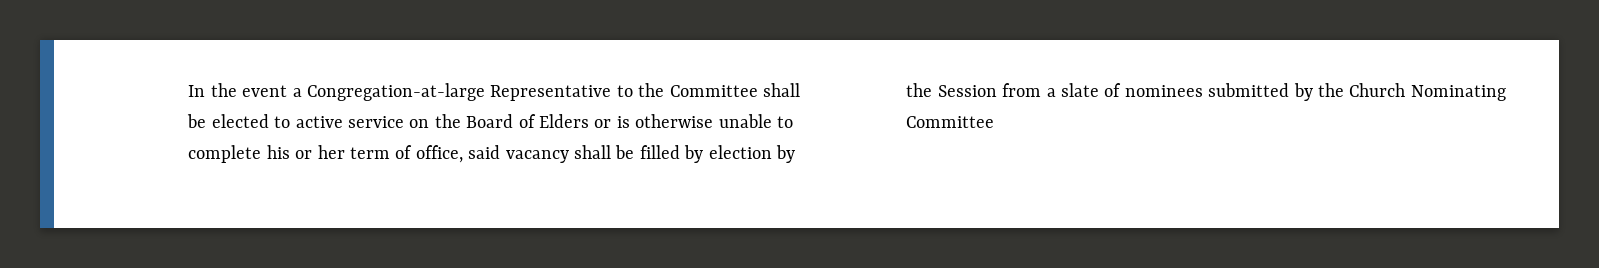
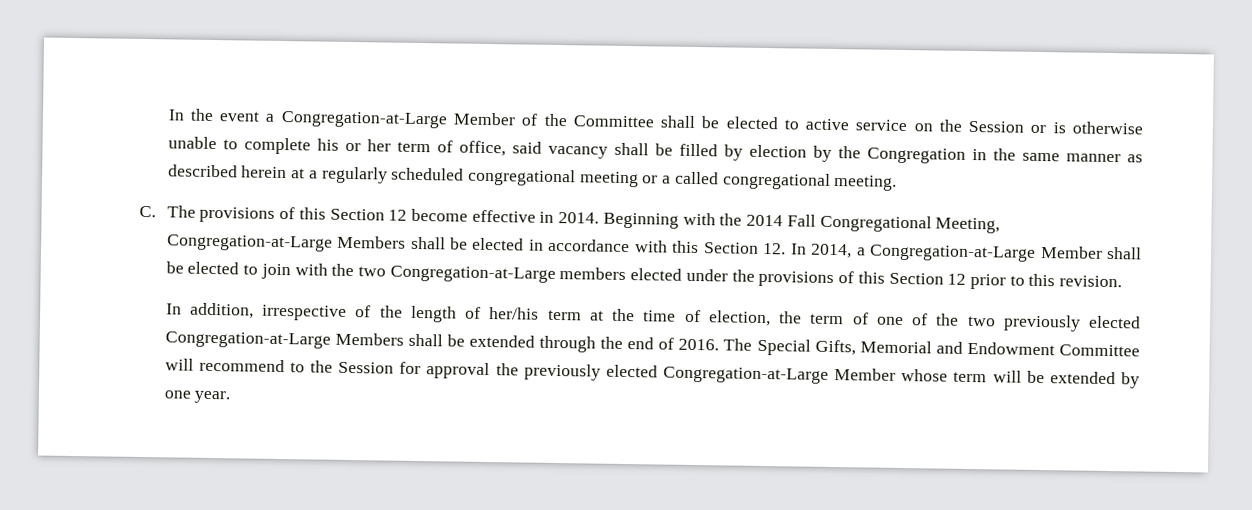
- In the event a Congregation-at-large Representative to the Committee shall be elected to active service on the Board of Elders or is otherwise unable to complete his or her term of office, said vacancy shall be filled by election by the Session from a slate of nominees submitted by the Church Nominating Committee
+ In the event a Congregation-at-Large Member of the Committee shall be elected to active service on the Session or is otherwise unable to complete his or her term of office, said vacancy shall be filled by election by the Congregation in the same manner as described herein at a regularly scheduled congregational meeting or a called congregational meeting.
+ C. The provisions of this Section 12 become effective in 2014. Beginning with the 2014 Fall Congregational Meeting, Congregation-at-Large Members shall be elected in accordance with this Section 12. In 2014, a Congregation-at-Large Member shall be elected to join with the two Congregation-at-Large members elected under the provisions of this Section 12 prior to this revision.
+ In addition, irrespective of the length of her/his term at the time of election, the term of one of the two previously elected Congregation-at-Large Members shall be extended through the end of 2016. The Special Gifts, Memorial and Endowment Committee will recommend to the Session for approval the previously elected Congregation-at-Large Member whose term will be extended by one year.

